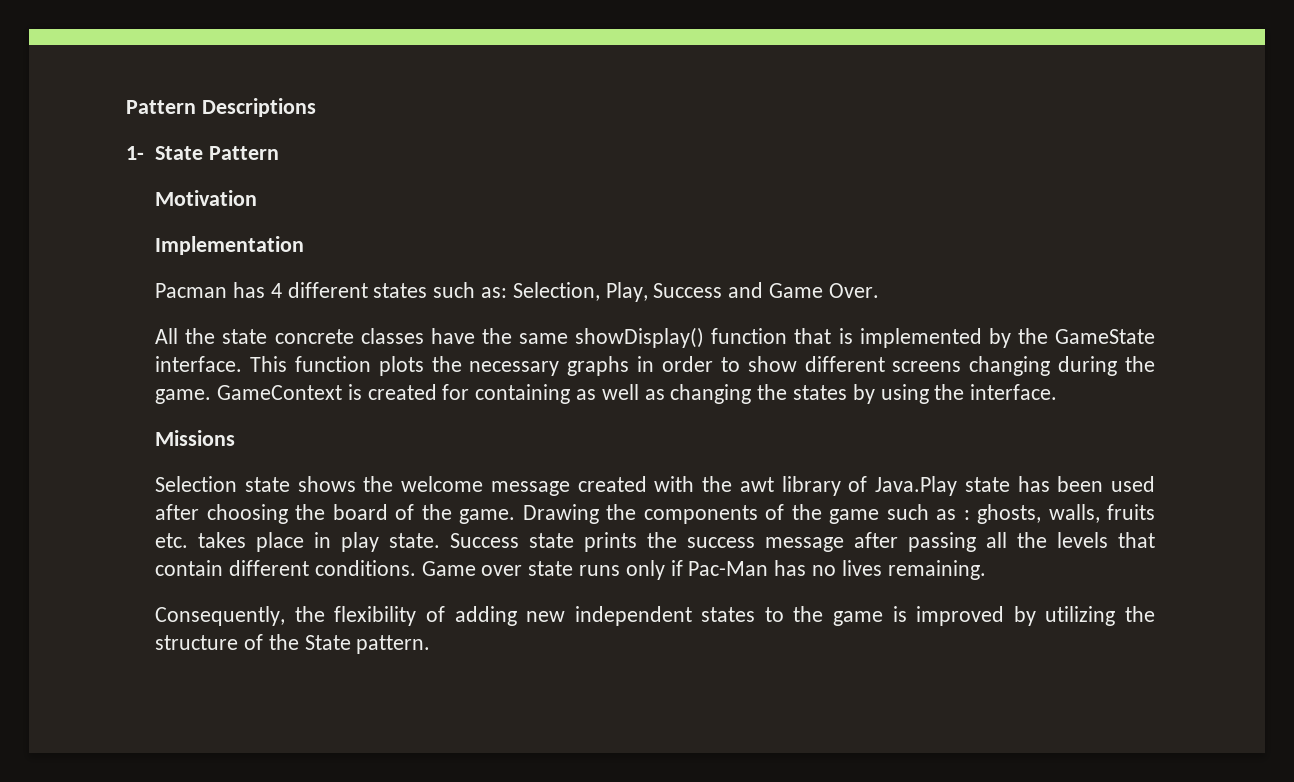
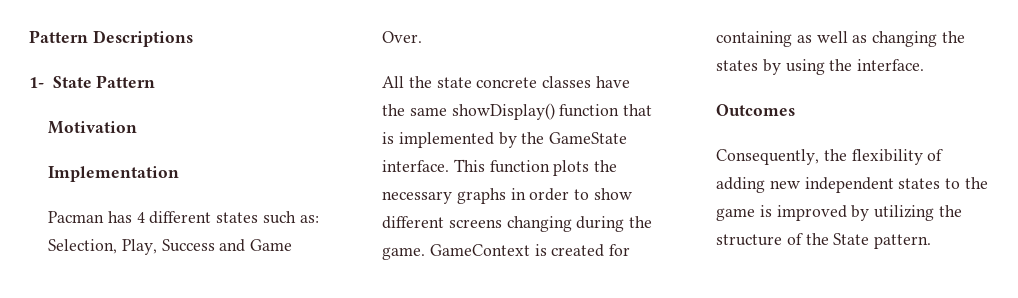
- Missions
- Selection state shows the welcome message created with the awt library of Java.Play state has been used after choosing the board of the game. Drawing the components of the game such as : ghosts, walls, fruits etc. takes place in play state. Success state prints the success message after passing all the levels that contain different conditions. Game over state runs only if Pac-Man has no lives remaining.
+ Outcomes

